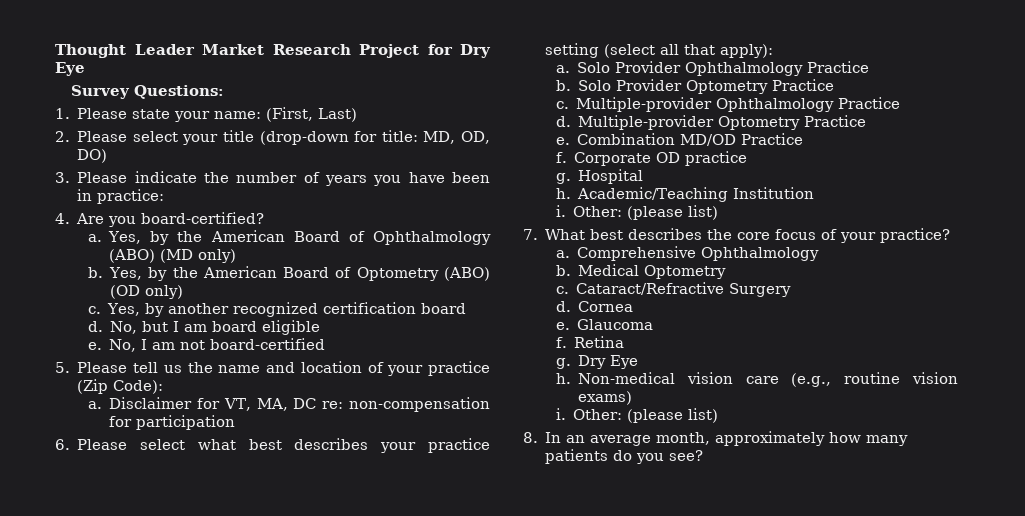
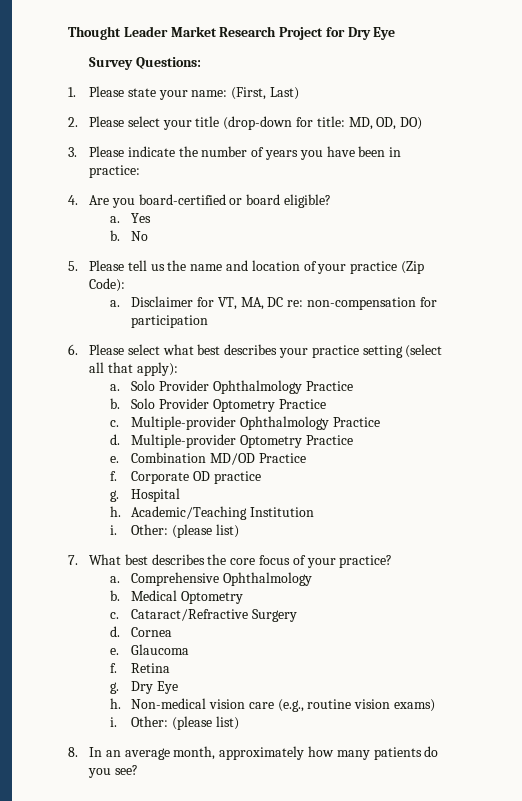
- 4. Are you board-certified?
- a. Yes, by the American Board of Ophthalmology (ABO) (MD only)
- b. Yes, by the American Board of Optometry (ABO) (OD only)
- c. Yes, by another recognized certification board
- d. No, but I am board eligible
- e. No, I am not board-certified
+ 4. Are you board-certified or board eligible?
+ a. Yes
+ b. No

